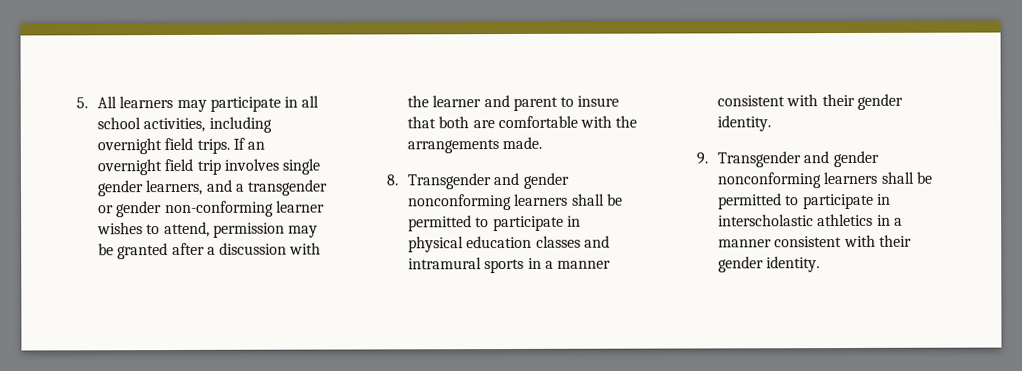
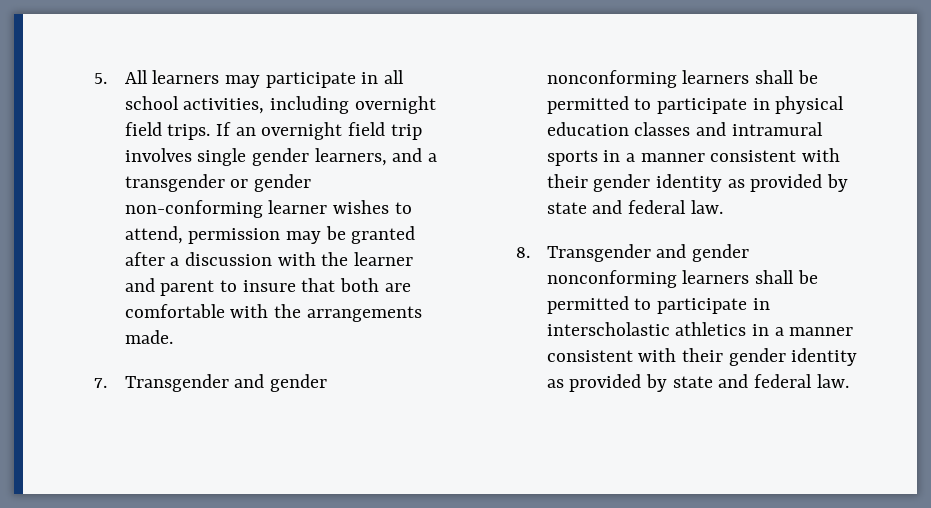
- 8. Transgender and gender nonconforming learners shall be permitted to participate in physical education classes and intramural sports in a manner consistent with their gender identity.
- 9. Transgender and gender nonconforming learners shall be permitted to participate in interscholastic athletics in a manner consistent with their gender identity.
+ 7. Transgender and gender nonconforming learners shall be permitted to participate in physical education classes and intramural sports in a manner consistent with their gender identity as provided by state and federal law.
+ 8. Transgender and gender nonconforming learners shall be permitted to participate in interscholastic athletics in a manner consistent with their gender identity as provided by state and federal law.

